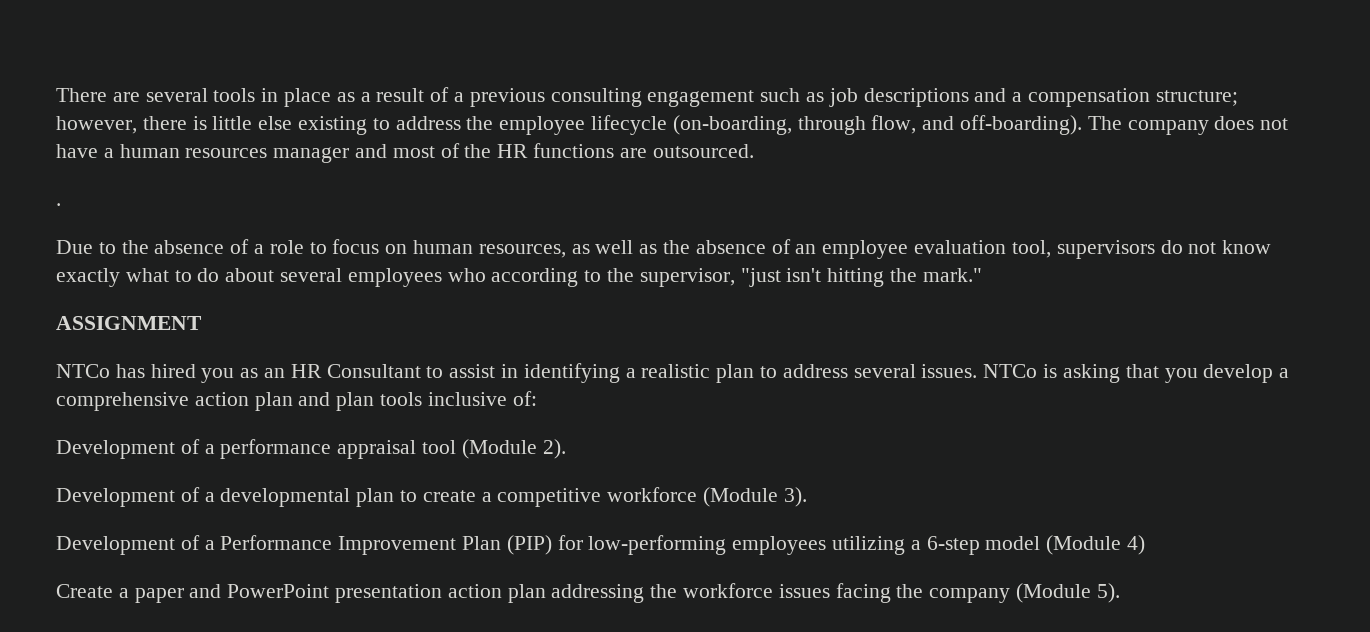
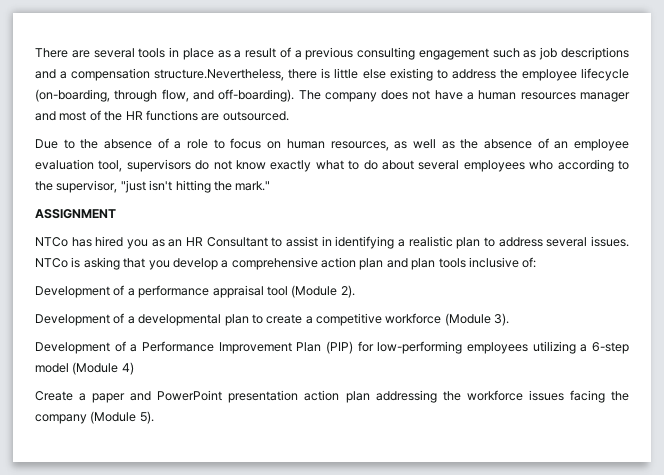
- There are several tools in place as a result of a previous consulting engagement such as job descriptions and a compensation structure; however, there is little else existing to address the employee lifecycle (on-boarding, through flow, and off-boarding).
+ There are several tools in place as a result of a previous consulting engagement such as job descriptions and a compensation structure.Nevertheless, there is little else existing to address the employee lifecycle (on-boarding, through flow, and off-boarding).
- .

